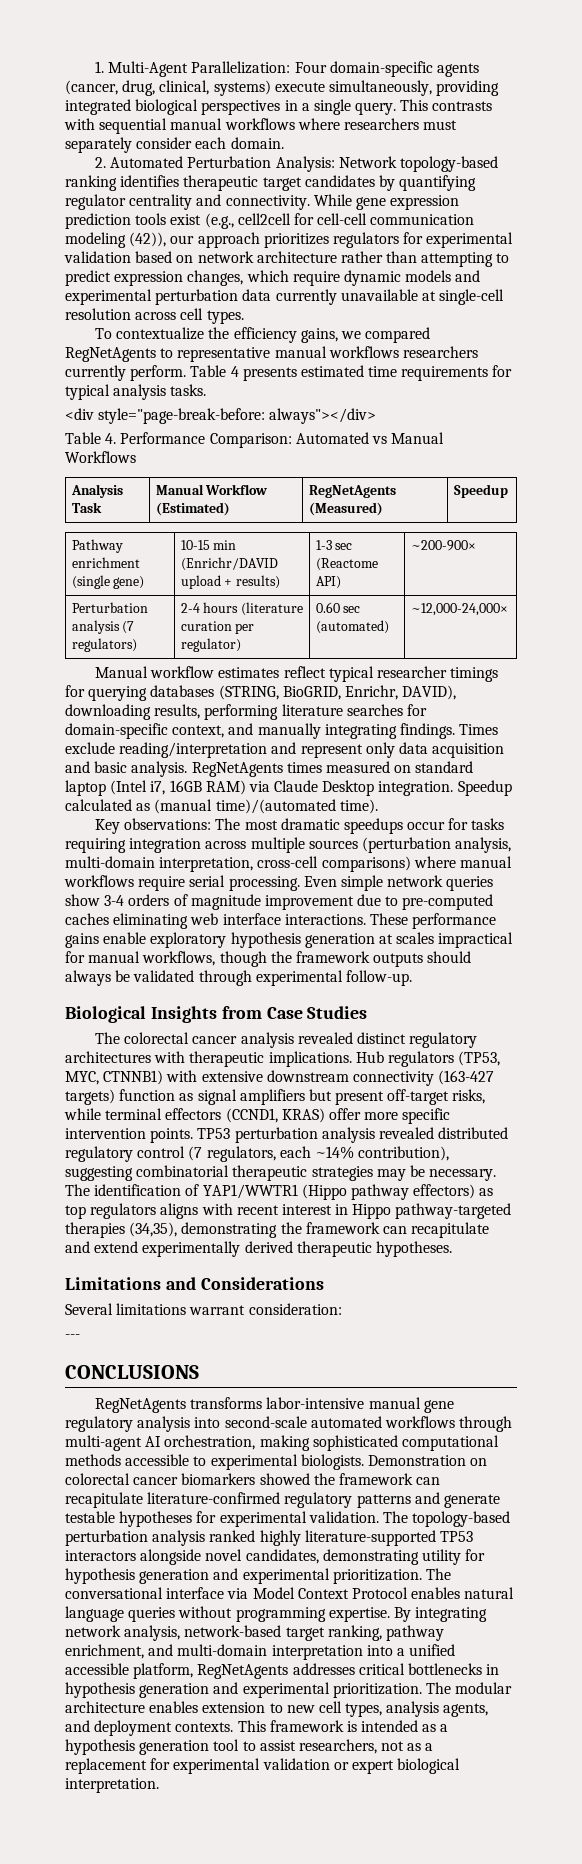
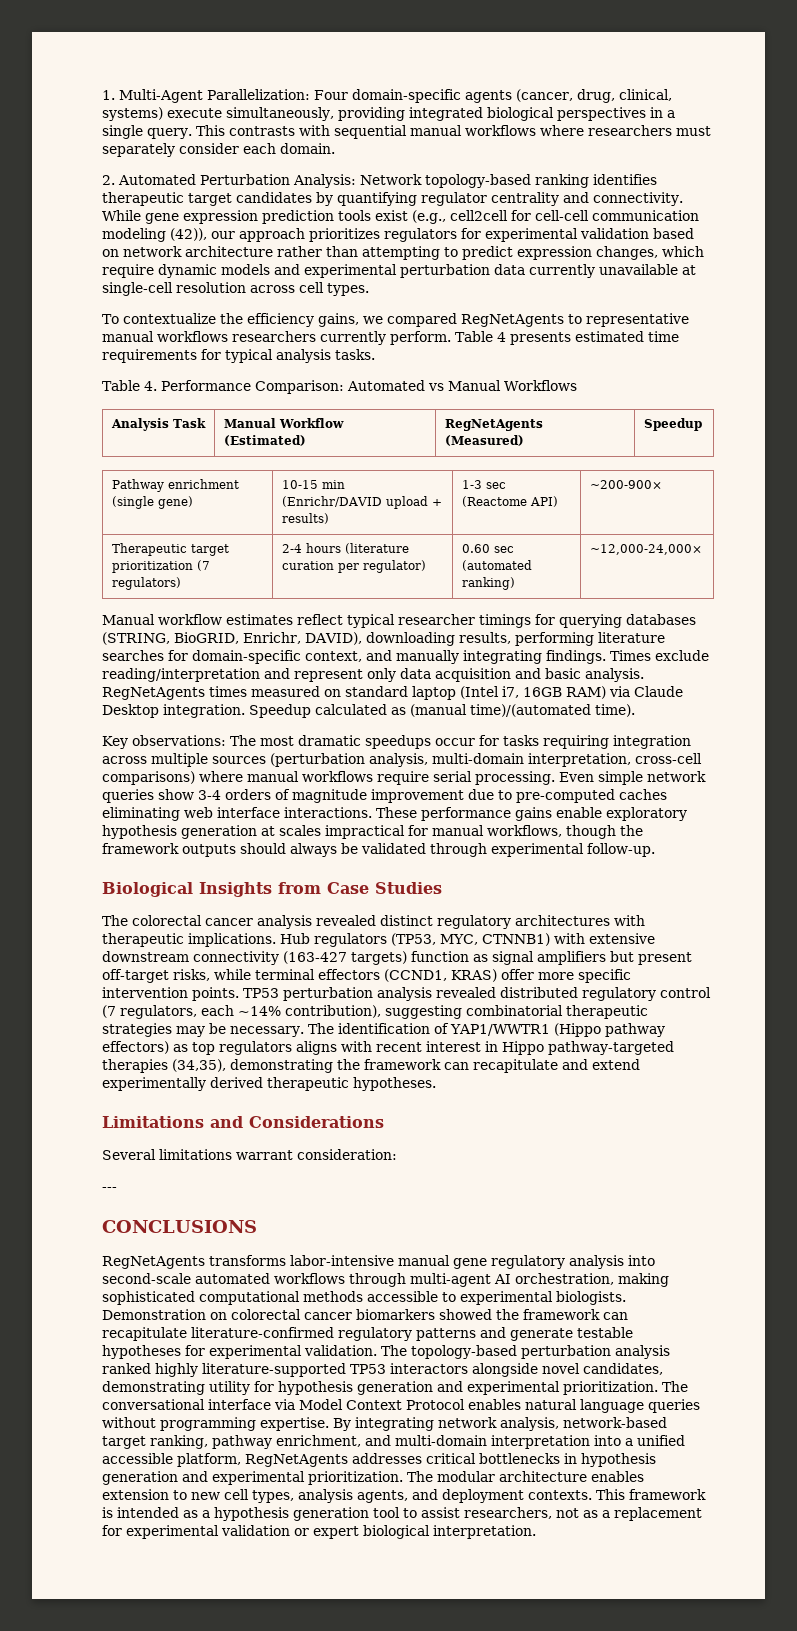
- <div style="page-break-before: always"></div>
- Perturbation analysis (7 regulators) | 2-4 hours (literature curation per regulator) | 0.60 sec (automated) | ~12,000-24,000×
+ Therapeutic target prioritization (7 regulators) | 2-4 hours (literature curation per regulator) | 0.60 sec (automated ranking) | ~12,000-24,000×

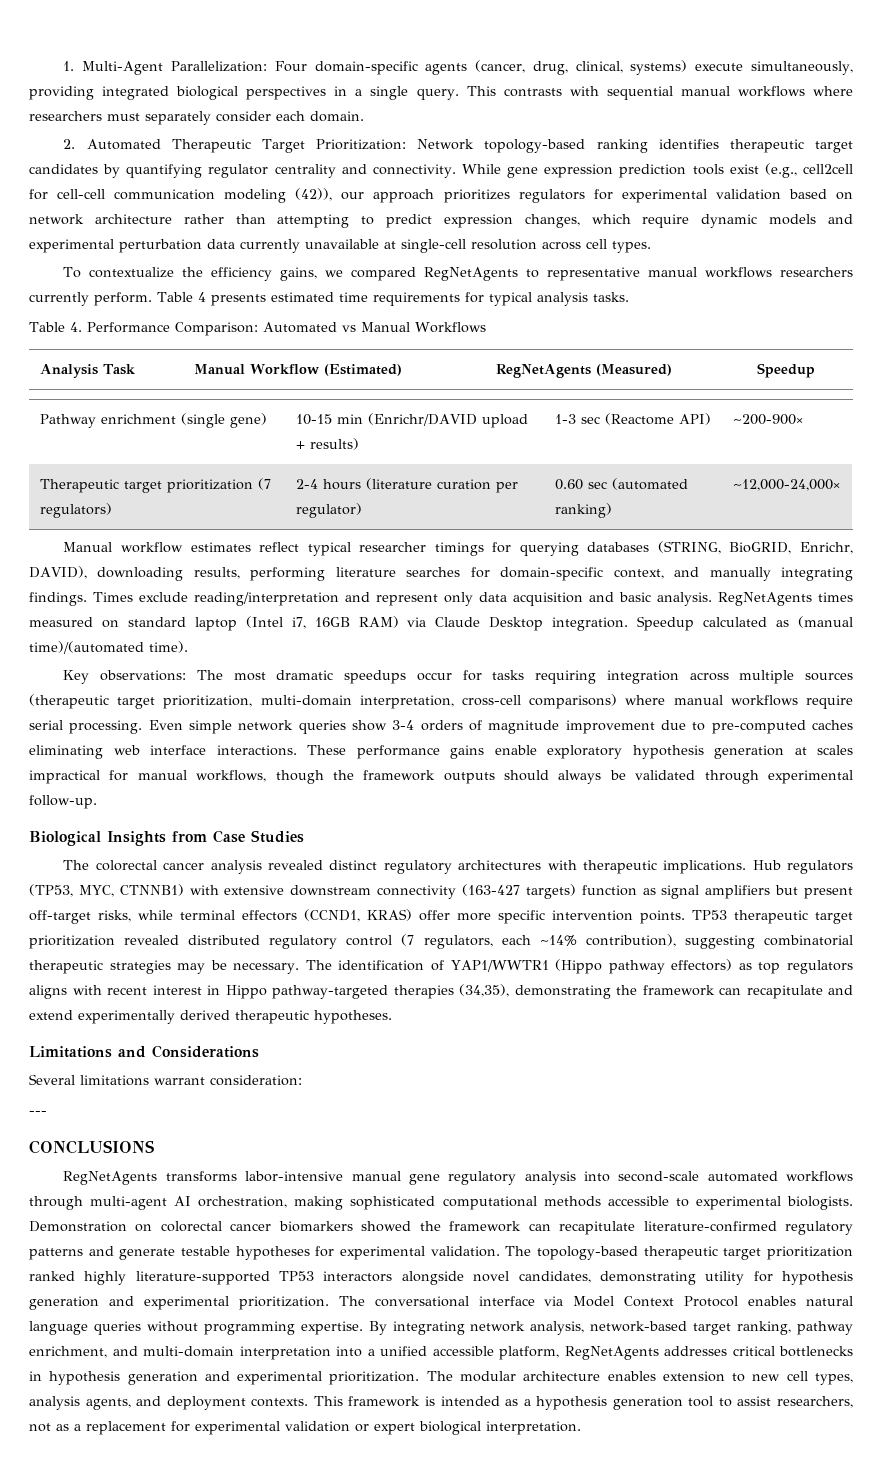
- 2. Automated Perturbation Analysis: Network topology-based ranking identifies therapeutic target candidates by quantifying regulator centrality and connectivity.
+ 2. Automated Therapeutic Target Prioritization: Network topology-based ranking identifies therapeutic target candidates by quantifying regulator centrality and connectivity.
- Key observations: The most dramatic speedups occur for tasks requiring integration across multiple sources (perturbation analysis, multi-domain interpretation, cross-cell comparisons) where manual workflows require serial processing.
+ Key observations: The most dramatic speedups occur for tasks requiring integration across multiple sources (therapeutic target prioritization, multi-domain interpretation, cross-cell comparisons) where manual workflows require serial processing.
- TP53 perturbation analysis revealed distributed regulatory control (7 regulators, each ~14% contribution), suggesting combinatorial therapeutic strategies may be necessary.
+ TP53 therapeutic target prioritization revealed distributed regulatory control (7 regulators, each ~14% contribution), suggesting combinatorial therapeutic strategies may be necessary.
- The topology-based perturbation analysis ranked highly literature-supported TP53 interactors alongside novel candidates, demonstrating utility for hypothesis generation and experimental prioritization.
+ The topology-based therapeutic target prioritization ranked highly literature-supported TP53 interactors alongside novel candidates, demonstrating utility for hypothesis generation and experimental prioritization.

